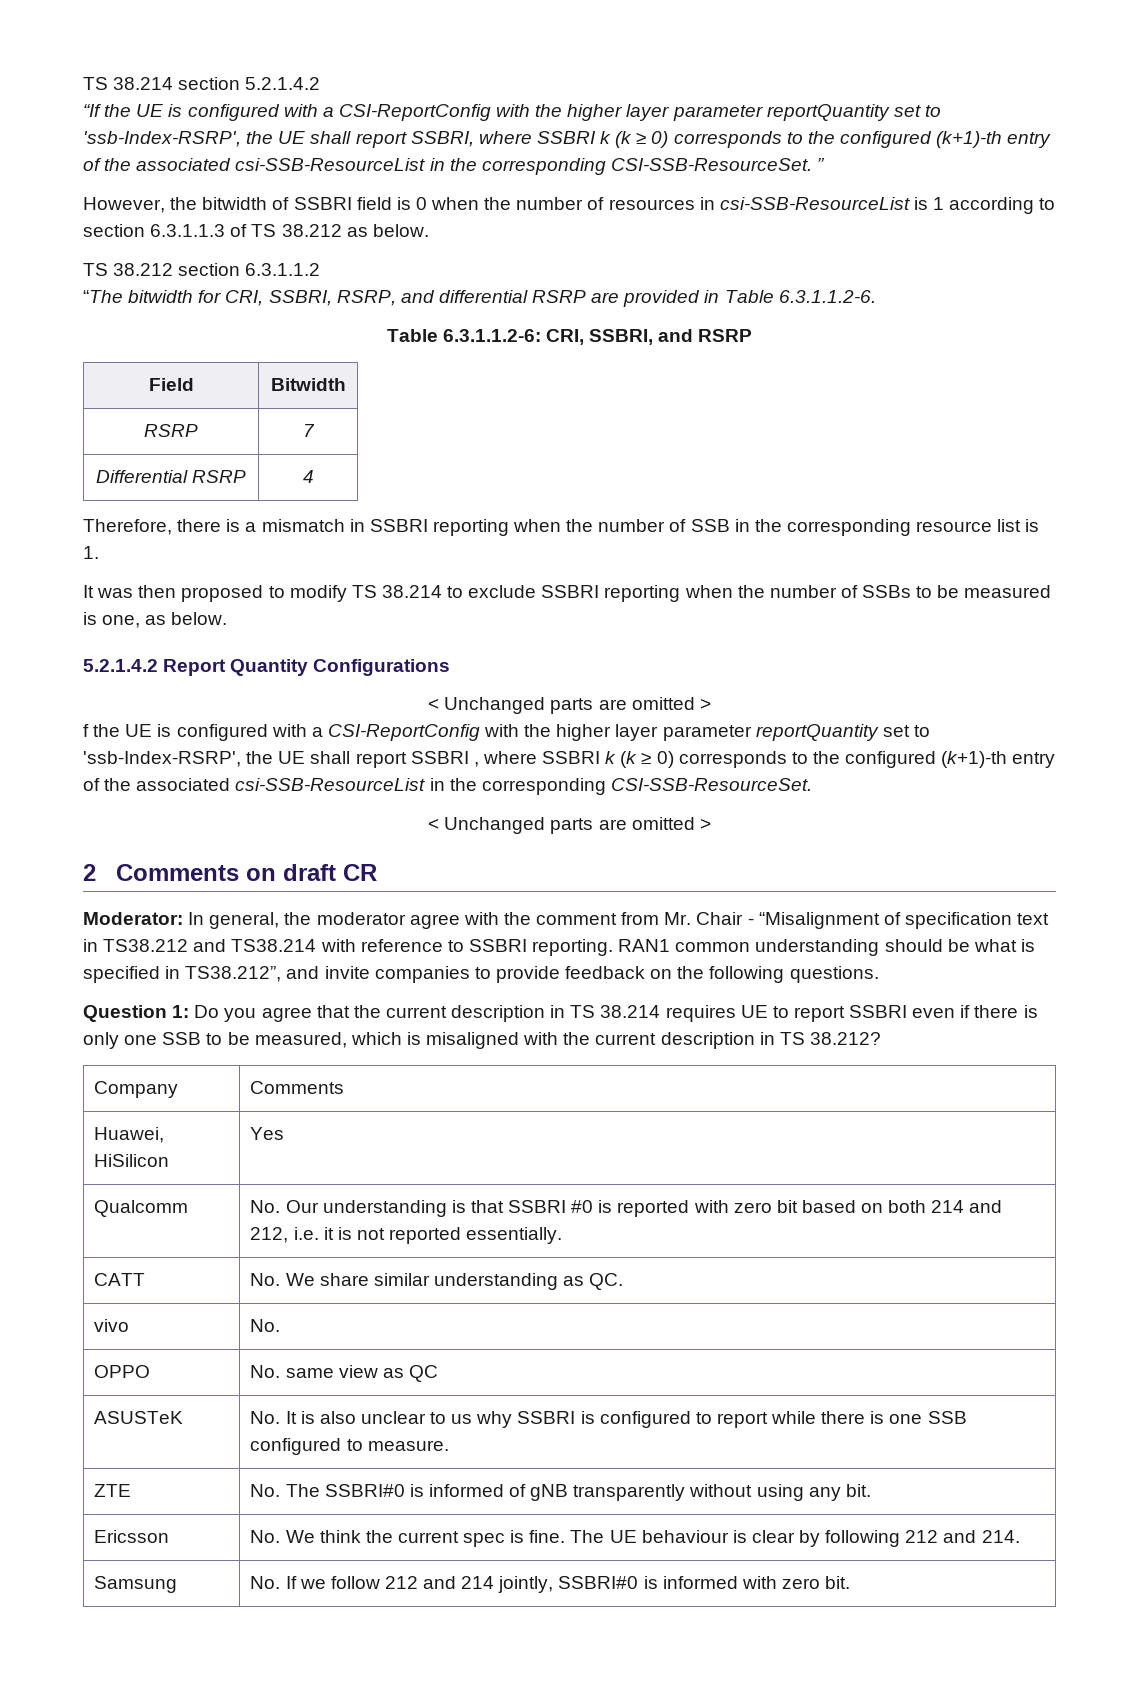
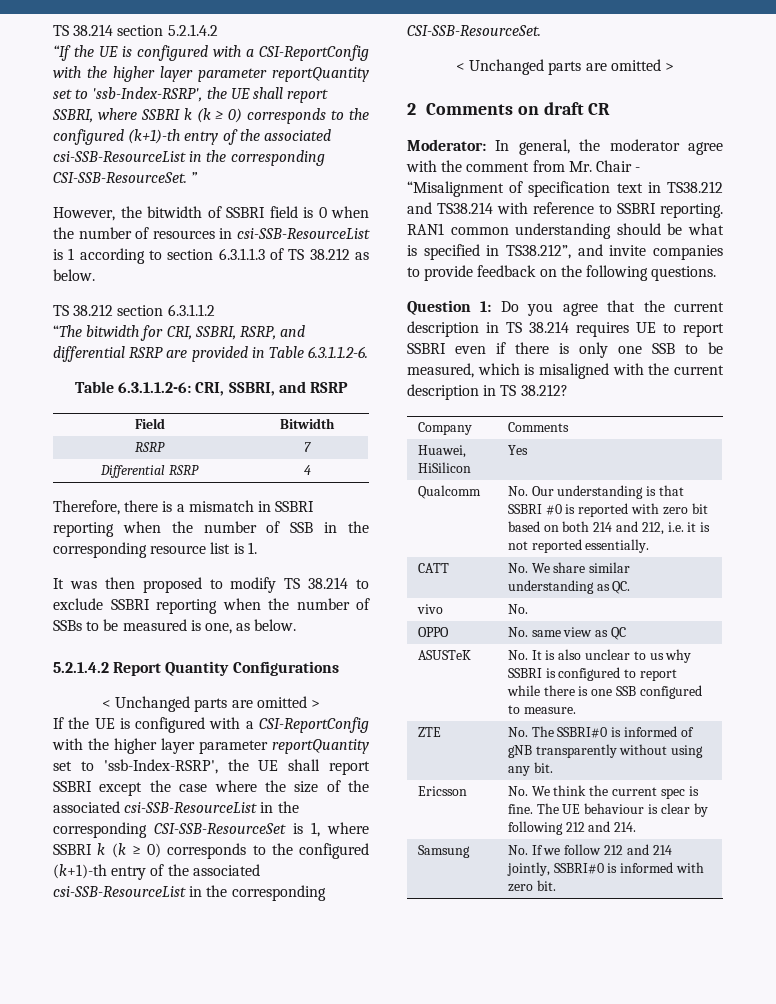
- f the UE is configured with a CSI-ReportConfig with the higher layer parameter reportQuantity set to 'ssb-Index-RSRP', the UE shall report SSBRI , where SSBRI k (k ≥ 0) corresponds to the configured (k+1)-th entry of the associated csi-SSB-ResourceList in the corresponding CSI-SSB-ResourceSet.
+ If the UE is configured with a CSI-ReportConfig with the higher layer parameter reportQuantity set to 'ssb-Index-RSRP', the UE shall report SSBRI except the case where the size of the associated csi-SSB-ResourceList in the corresponding CSI-SSB-ResourceSet is 1, where SSBRI k (k ≥ 0) corresponds to the configured (k+1)-th entry of the associated csi-SSB-ResourceList in the corresponding CSI-SSB-ResourceSet.

